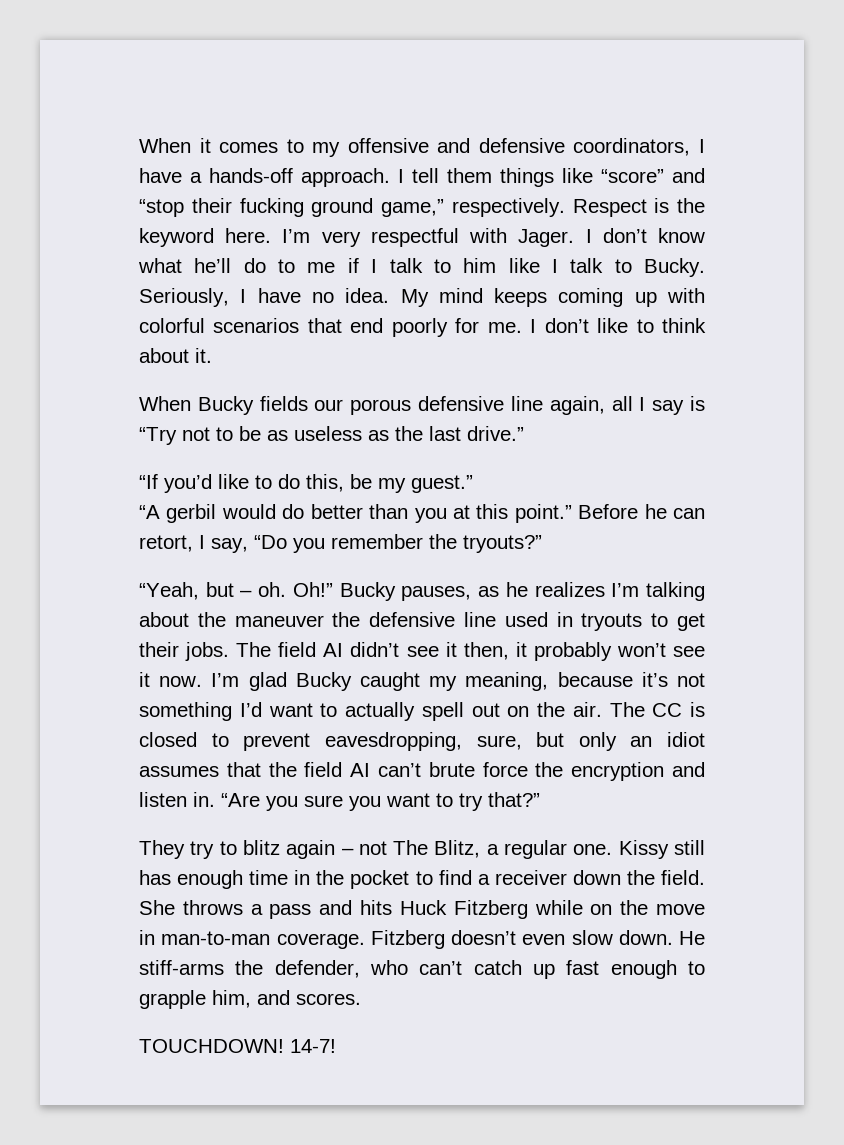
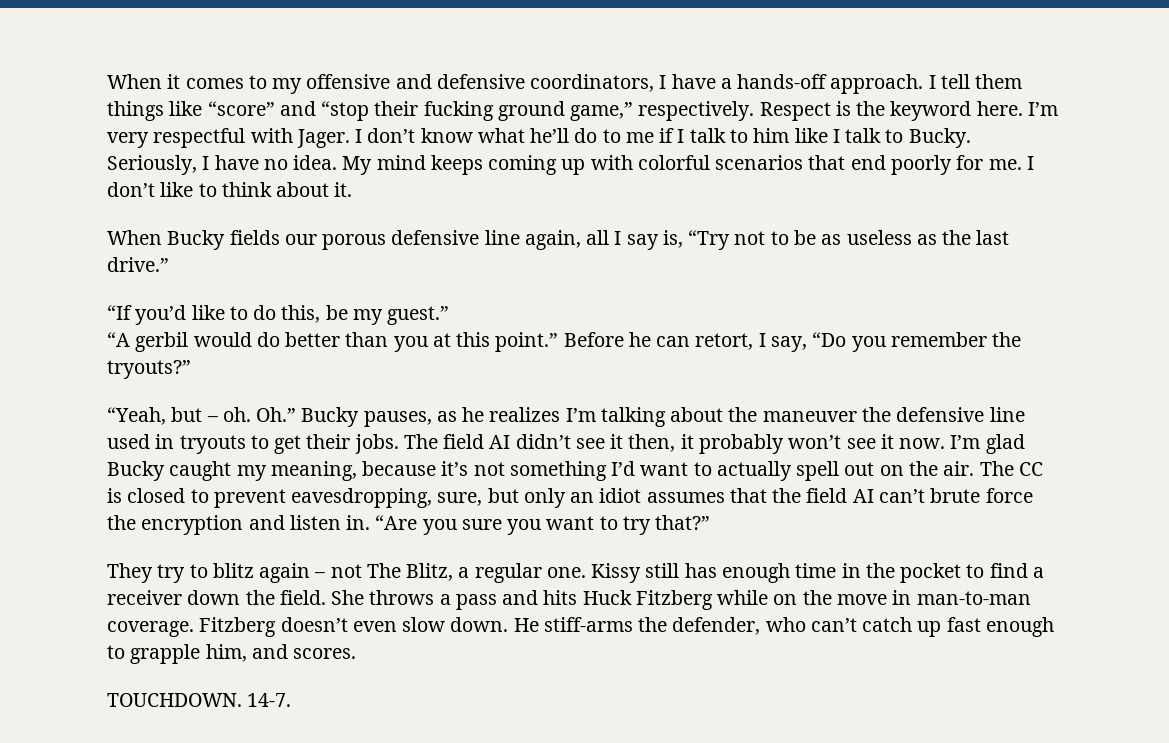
- When Bucky fields our porous defensive line again, all I say is “Try not to be as useless as the last drive.”
+ When Bucky fields our porous defensive line again, all I say is, “Try not to be as useless as the last drive.”
- Oh!” Bucky pauses, as he realizes I’m talking about the maneuver the defensive line used in tryouts to get their jobs.
+ Oh.” Bucky pauses, as he realizes I’m talking about the maneuver the defensive line used in tryouts to get their jobs.
- TOUCHDOWN! 14-7!
+ TOUCHDOWN. 14-7.

